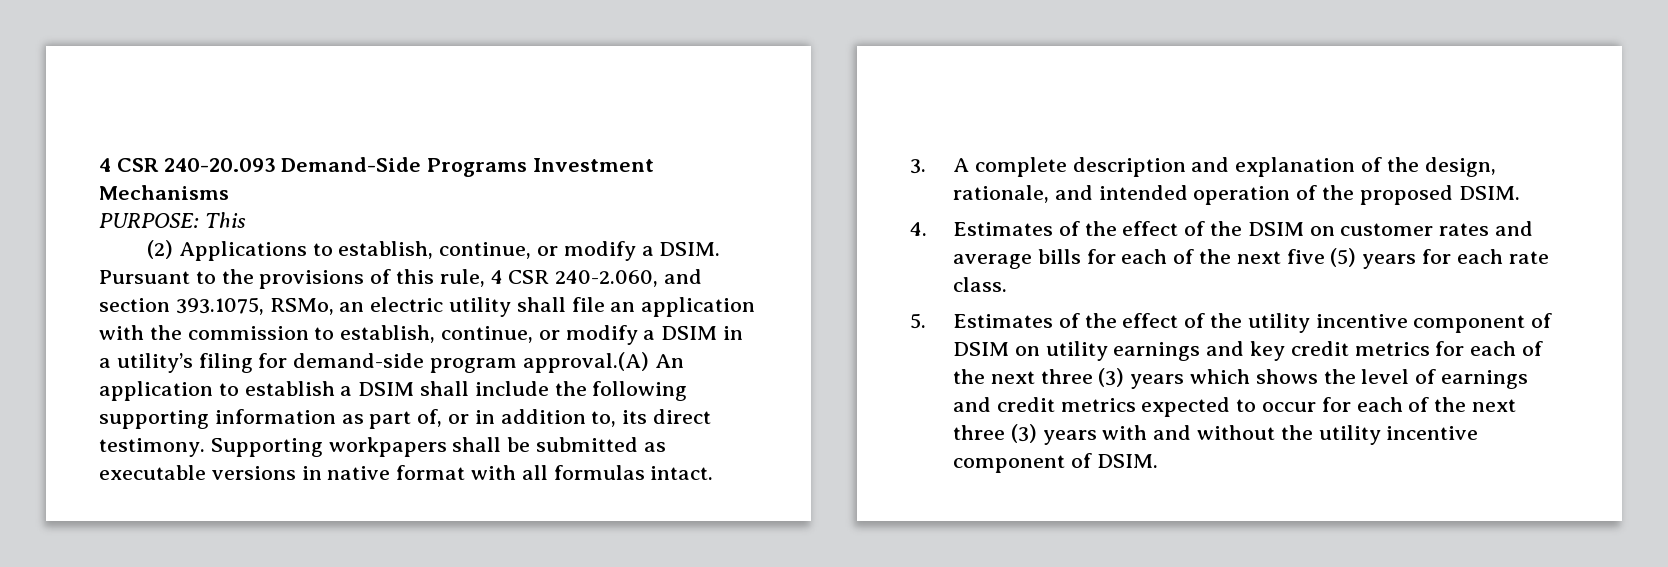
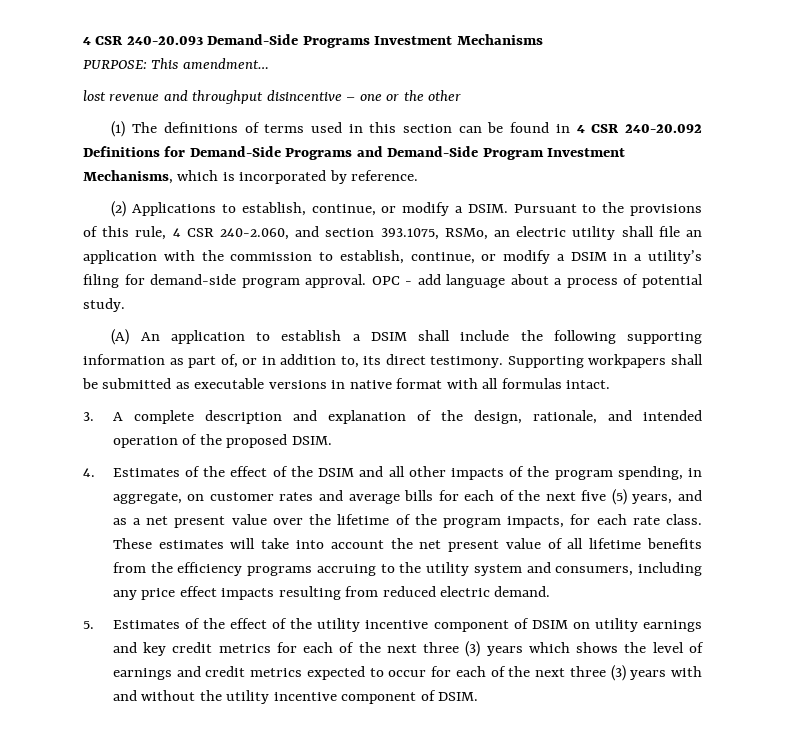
- PURPOSE: This
+ PURPOSE: This amendment…
+ lost revenue and throughput disincentive – one or the other
+ (1) The definitions of terms used in this section can be found in 4 CSR 240-20.092 Definitions for Demand-Side Programs and Demand-Side Program Investment Mechanisms, which is incorporated by reference.
- Pursuant to the provisions of this rule, 4 CSR 240-2.060, and section 393.1075, RSMo, an electric utility shall file an application with the commission to establish, continue, or modify a DSIM in a utility’s filing for demand-side program approval.(A) An application to establish a DSIM shall include the following supporting information as part of, or in addition to, its direct testimony.
+ Pursuant to the provisions of this rule, 4 CSR 240-2.060, and section 393.1075, RSMo, an electric utility shall file an application with the commission to establish, continue, or modify a DSIM in a utility’s filing for demand-side program approval. OPC - add language about a process of potential study.
+ (A) An application to establish a DSIM shall include the following supporting information as part of, or in addition to, its direct testimony.
- 4. Estimates of the effect of the DSIM on customer rates and average bills for each of the next five (5) years for each rate class.
+ 4. Estimates of the effect of the DSIM and all other impacts of the program spending, in aggregate, on customer rates and average bills for each of the next five (5) years, and as a net present value over the lifetime of the program impacts, for each rate class. These estimates will take into account the net present value of all lifetime benefits from the efficiency programs accruing to the utility system and consumers, including any price effect impacts resulting from reduced electric demand.

